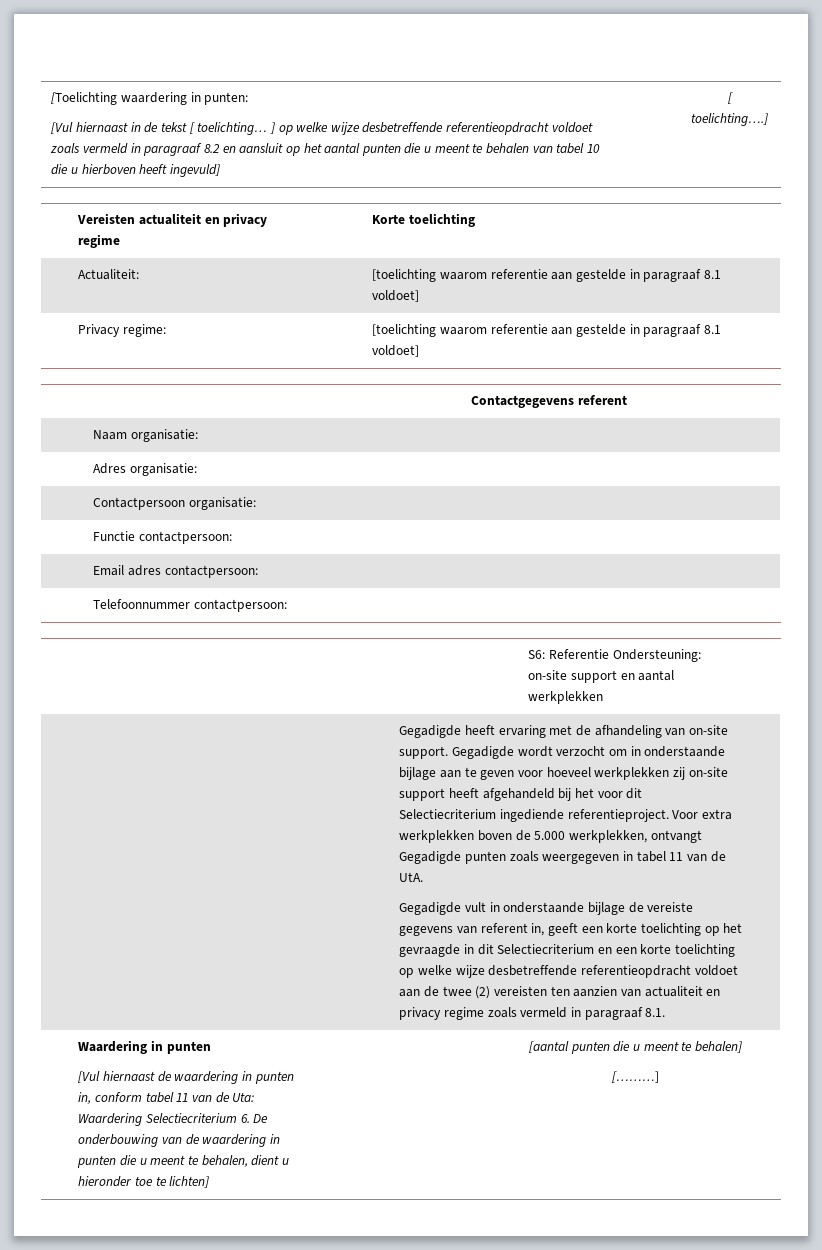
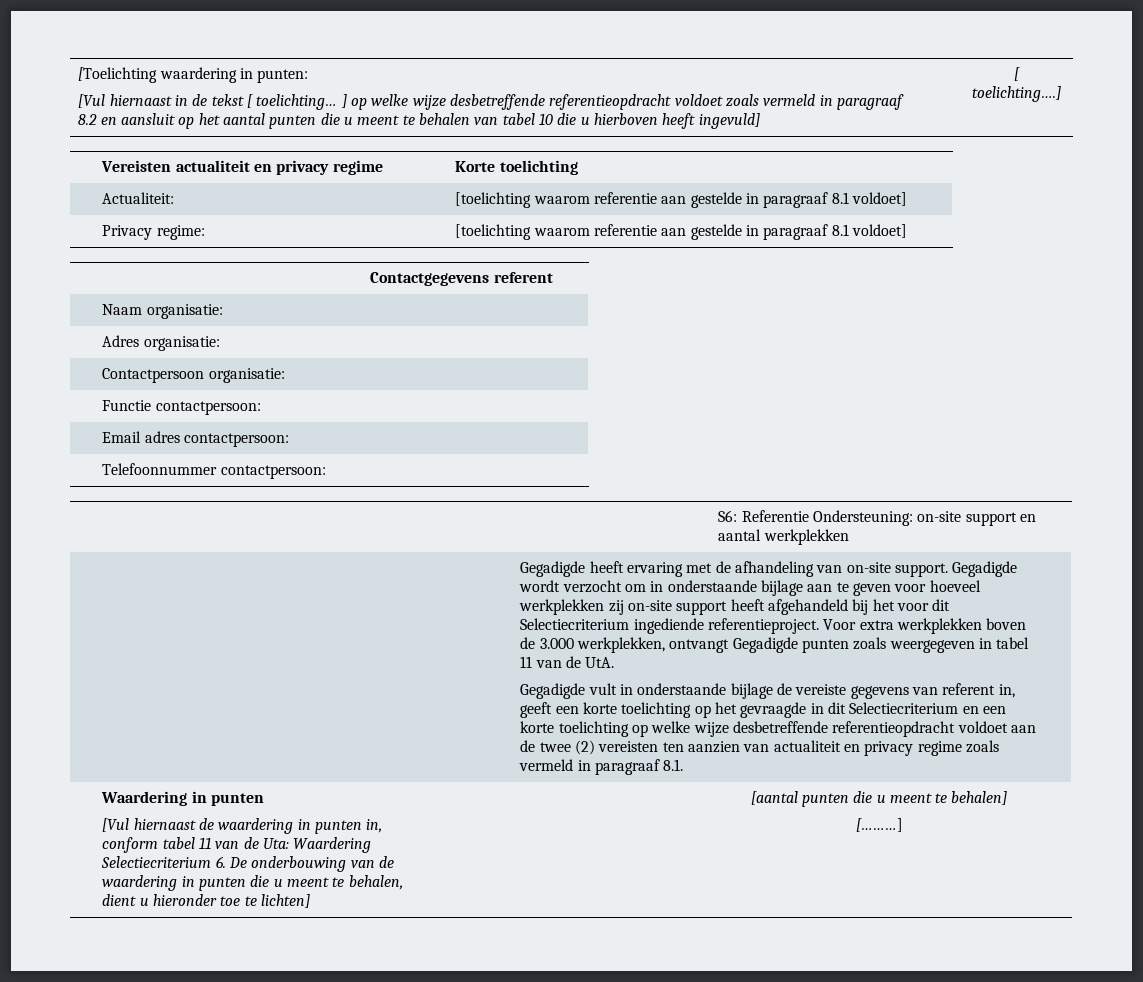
- Voor extra werkplekken boven de 5.000 werkplekken, ontvangt Gegadigde punten zoals weergegeven in tabel 11 van de UtA.
+ Voor extra werkplekken boven de 3.000 werkplekken, ontvangt Gegadigde punten zoals weergegeven in tabel 11 van de UtA.

